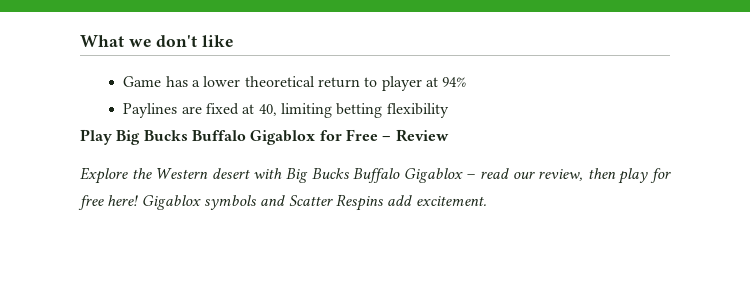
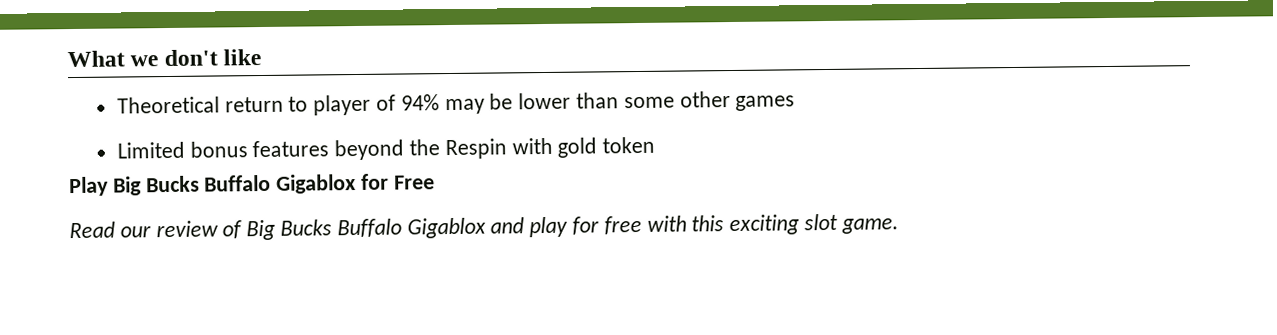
- Game has a lower theoretical return to player at 94%
- Paylines are fixed at 40, limiting betting flexibility
+ Theoretical return to player of 94% may be lower than some other games
+ Limited bonus features beyond the Respin with gold token
- Play Big Bucks Buffalo Gigablox for Free – Review
- Explore the Western desert with Big Bucks Buffalo Gigablox – read our review, then play for free here! Gigablox symbols and Scatter Respins add excitement.
+ Play Big Bucks Buffalo Gigablox for Free
+ Read our review of Big Bucks Buffalo Gigablox and play for free with this exciting slot game.

